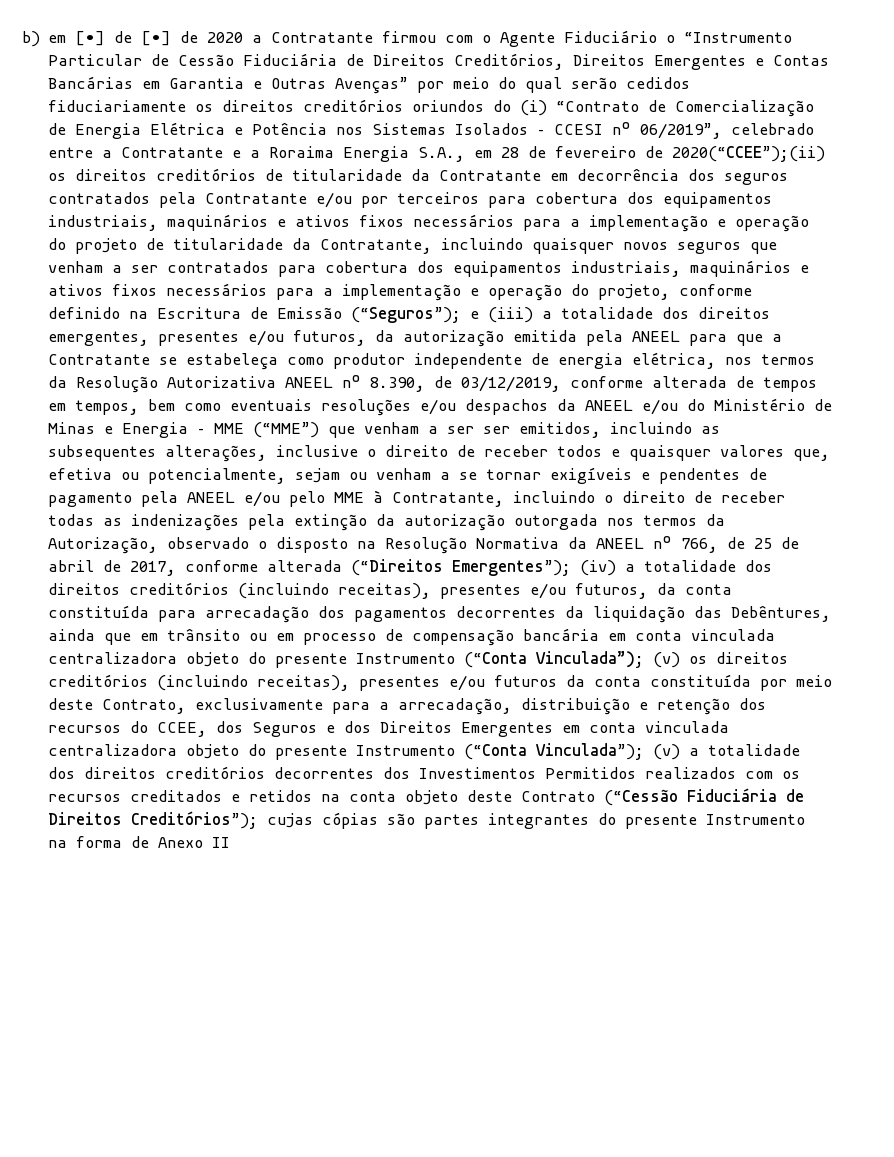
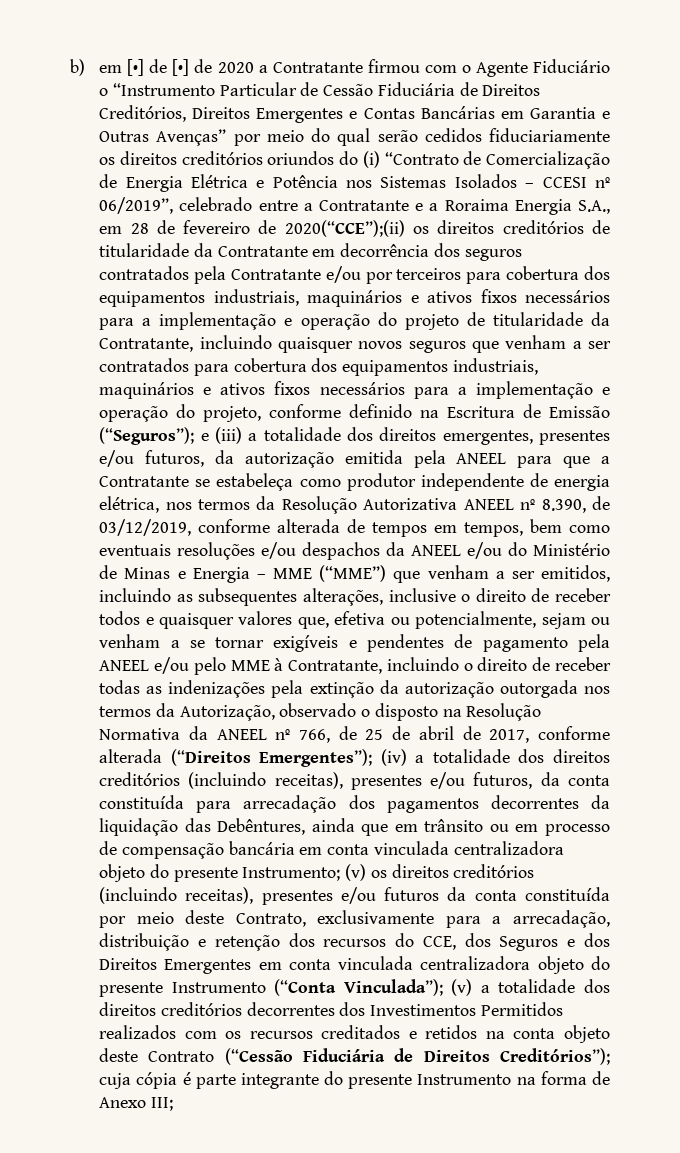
- b) em [•] de [•] de 2020 a Contratante firmou com o Agente Fiduciário o “Instrumento Particular de Cessão Fiduciária de Direitos Creditórios, Direitos Emergentes e Contas Bancárias em Garantia e Outras Avenças” por meio do qual serão cedidos fiduciariamente os direitos creditórios oriundos do (i) “Contrato de Comercialização de Energia Elétrica e Potência nos Sistemas Isolados – CCESI nº 06/2019”, celebrado entre a Contratante e a Roraima Energia S.A., em 28 de fevereiro de 2020(“CCEE”);(ii) os direitos creditórios de titularidade da Contratante em decorrência dos seguros contratados pela Contratante e/ou por terceiros para cobertura dos equipamentos industriais, maquinários e ativos fixos necessários para a implementação e operação do projeto de titularidade da Contratante, incluindo quaisquer novos seguros que venham a ser contratados para cobertura dos equipamentos industriais, maquinários e ativos fixos necessários para a implementação e operação do projeto, conforme definido na Escritura de Emissão (“Seguros”);
+ b) em [•] de [•] de 2020 a Contratante firmou com o Agente Fiduciário o “Instrumento Particular de Cessão Fiduciária de Direitos Creditórios, Direitos Emergentes e Contas Bancárias em Garantia e Outras Avenças” por meio do qual serão cedidos fiduciariamente os direitos creditórios oriundos do (i) “Contrato de Comercialização de Energia Elétrica e Potência nos Sistemas Isolados – CCESI nº 06/2019”, celebrado entre a Contratante e a Roraima Energia S.A., em 28 de fevereiro de 2020(“CCE”);(ii) os direitos creditórios de titularidade da Contratante em decorrência dos seguros contratados pela Contratante e/ou por terceiros para cobertura dos equipamentos industriais, maquinários e ativos fixos necessários para a implementação e operação do projeto de titularidade da Contratante, incluindo quaisquer novos seguros que venham a ser contratados para cobertura dos equipamentos industriais, maquinários e ativos fixos necessários para a implementação e operação do projeto, conforme definido na Escritura de Emissão (“Seguros”);
- e (iii) a totalidade dos direitos emergentes, presentes e/ou futuros, da autorização emitida pela ANEEL para que a Contratante se estabeleça como produtor independente de energia elétrica, nos termos da Resolução Autorizativa ANEEL nº 8.390, de 03/12/2019, conforme alterada de tempos em tempos, bem como eventuais resoluções e/ou despachos da ANEEL e/ou do Ministério de Minas e Energia – MME (“MME”) que venham a ser ser emitidos, incluindo as subsequentes alterações, inclusive o direito de receber todos e quaisquer valores que, efetiva ou potencialmente, sejam ou venham a se tornar exigíveis e pendentes de pagamento pela ANEEL e/ou pelo MME à Contratante, incluindo o direito de receber todas as indenizações pela extinção da autorização outorgada nos termos da Autorização, observado o disposto na Resolução Normativa da ANEEL nº 766, de 25 de abril de 2017, conforme alterada (“Direitos Emergentes”);
+ e (iii) a totalidade dos direitos emergentes, presentes e/ou futuros, da autorização emitida pela ANEEL para que a Contratante se estabeleça como produtor independente de energia elétrica, nos termos da Resolução Autorizativa ANEEL nº 8.390, de 03/12/2019, conforme alterada de tempos em tempos, bem como eventuais resoluções e/ou despachos da ANEEL e/ou do Ministério de Minas e Energia – MME (“MME”) que venham a ser emitidos, incluindo as subsequentes alterações, inclusive o direito de receber todos e quaisquer valores que, efetiva ou potencialmente, sejam ou venham a se tornar exigíveis e pendentes de pagamento pela ANEEL e/ou pelo MME à Contratante, incluindo o direito de receber todas as indenizações pela extinção da autorização outorgada nos termos da Autorização, observado o disposto na Resolução Normativa da ANEEL nº 766, de 25 de abril de 2017, conforme alterada (“Direitos Emergentes”);
- (iv) a totalidade dos direitos creditórios (incluindo receitas), presentes e/ou futuros, da conta constituída para arrecadação dos pagamentos decorrentes da liquidação das Debêntures, ainda que em trânsito ou em processo de compensação bancária em conta vinculada centralizadora objeto do presente Instrumento (“Conta Vinculada”);
+ (iv) a totalidade dos direitos creditórios (incluindo receitas), presentes e/ou futuros, da conta constituída para arrecadação dos pagamentos decorrentes da liquidação das Debêntures, ainda que em trânsito ou em processo de compensação bancária em conta vinculada centralizadora objeto do presente Instrumento;
- (v) os direitos creditórios (incluindo receitas), presentes e/ou futuros da conta constituída por meio deste Contrato, exclusivamente para a arrecadação, distribuição e retenção dos recursos do CCEE, dos Seguros e dos Direitos Emergentes em conta vinculada centralizadora objeto do presente Instrumento (“Conta Vinculada”);
+ (v) os direitos creditórios (incluindo receitas), presentes e/ou futuros da conta constituída por meio deste Contrato, exclusivamente para a arrecadação, distribuição e retenção dos recursos do CCE, dos Seguros e dos Direitos Emergentes em conta vinculada centralizadora objeto do presente Instrumento (“Conta Vinculada”);
- cujas cópias são partes integrantes do presente Instrumento na forma de Anexo II
+ cuja cópia é parte integrante do presente Instrumento na forma de Anexo III;

